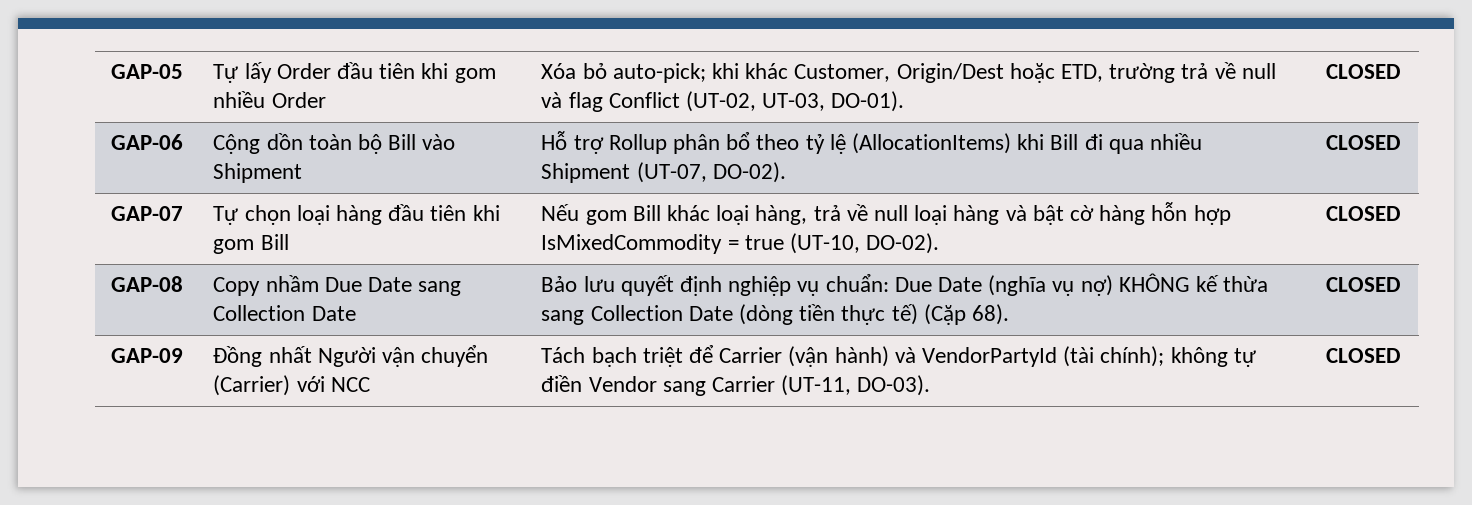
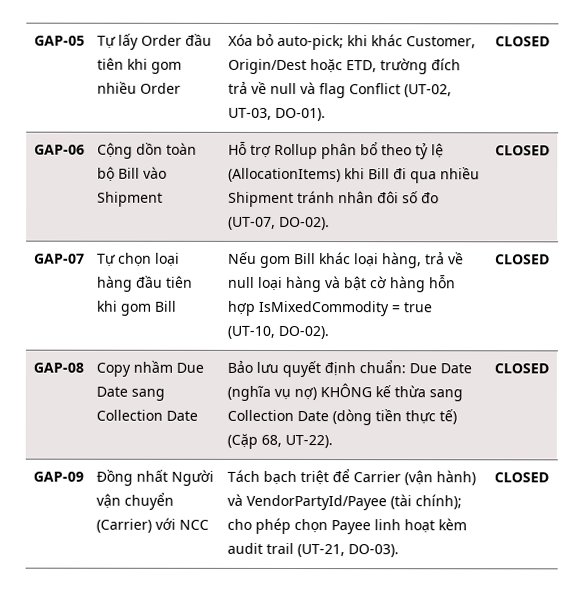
- GAP-05 | Tự lấy Order đầu tiên khi gom nhiều Order | Xóa bỏ auto-pick; khi khác Customer, Origin/Dest hoặc ETD, trường trả về null và flag Conflict (UT-02, UT-03, DO-01). | CLOSED
+ GAP-05 | Tự lấy Order đầu tiên khi gom nhiều Order | Xóa bỏ auto-pick; khi khác Customer, Origin/Dest hoặc ETD, trường đích trả về null và flag Conflict (UT-02, UT-03, DO-01). | CLOSED
- GAP-06 | Cộng dồn toàn bộ Bill vào Shipment | Hỗ trợ Rollup phân bổ theo tỷ lệ (AllocationItems) khi Bill đi qua nhiều Shipment (UT-07, DO-02). | CLOSED
+ GAP-06 | Cộng dồn toàn bộ Bill vào Shipment | Hỗ trợ Rollup phân bổ theo tỷ lệ (AllocationItems) khi Bill đi qua nhiều Shipment tránh nhân đôi số đo (UT-07, DO-02). | CLOSED
- GAP-08 | Copy nhầm Due Date sang Collection Date | Bảo lưu quyết định nghiệp vụ chuẩn: Due Date (nghĩa vụ nợ) KHÔNG kế thừa sang Collection Date (dòng tiền thực tế) (Cặp 68). | CLOSED
+ GAP-08 | Copy nhầm Due Date sang Collection Date | Bảo lưu quyết định chuẩn: Due Date (nghĩa vụ nợ) KHÔNG kế thừa sang Collection Date (dòng tiền thực tế) (Cặp 68, UT-22). | CLOSED
- GAP-09 | Đồng nhất Người vận chuyển (Carrier) với NCC | Tách bạch triệt để Carrier (vận hành) và VendorPartyId (tài chính); không tự điền Vendor sang Carrier (UT-11, DO-03). | CLOSED
+ GAP-09 | Đồng nhất Người vận chuyển (Carrier) với NCC | Tách bạch triệt để Carrier (vận hành) và VendorPartyId/Payee (tài chính); cho phép chọn Payee linh hoạt kèm audit trail (UT-21, DO-03). | CLOSED

